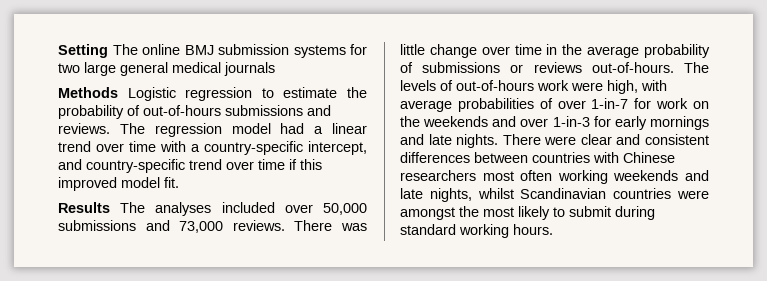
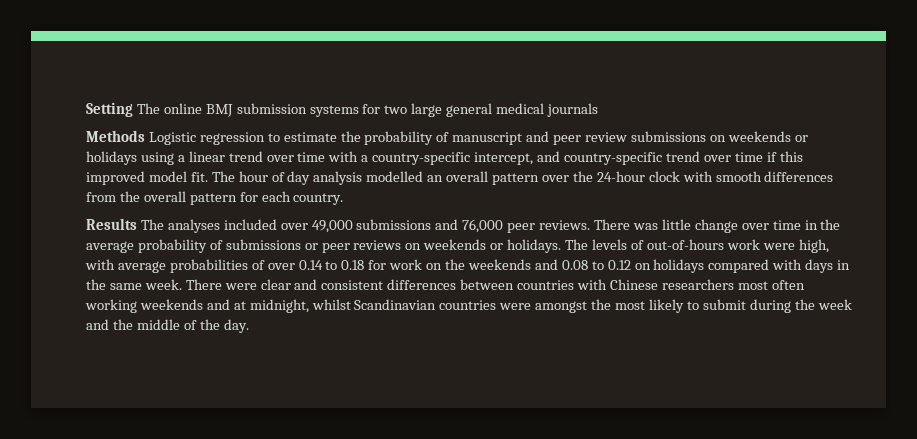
- Methods Logistic regression to estimate the probability of out-of-hours submissions and reviews. The regression model had a linear trend over time with a country-specific intercept, and country-specific trend over time if this improved model fit.
+ Methods Logistic regression to estimate the probability of manuscript and peer review submissions on weekends or holidays using a linear trend over time with a country-specific intercept, and country-specific trend over time if this improved model fit. The hour of day analysis modelled an overall pattern over the 24-hour clock with smooth differences from the overall pattern for each country.
- Results The analyses included over 50,000 submissions and 73,000 reviews.
+ Results The analyses included over 49,000 submissions and 76,000 peer reviews.
- There was little change over time in the average probability of submissions or reviews out-of-hours.
+ There was little change over time in the average probability of submissions or peer reviews on weekends or holidays.
- The levels of out-of-hours work were high, with average probabilities of over 1-in-7 for work on the weekends and over 1-in-3 for early mornings and late nights.
+ The levels of out-of-hours work were high, with average probabilities of over 0.14 to 0.18 for work on the weekends and 0.08 to 0.12 on holidays compared with days in the same week.
- There were clear and consistent differences between countries with Chinese researchers most often working weekends and late nights, whilst Scandinavian countries were amongst the most likely to submit during standard working hours.
+ There were clear and consistent differences between countries with Chinese researchers most often working weekends and at midnight, whilst Scandinavian countries were amongst the most likely to submit during the week and the middle of the day.

